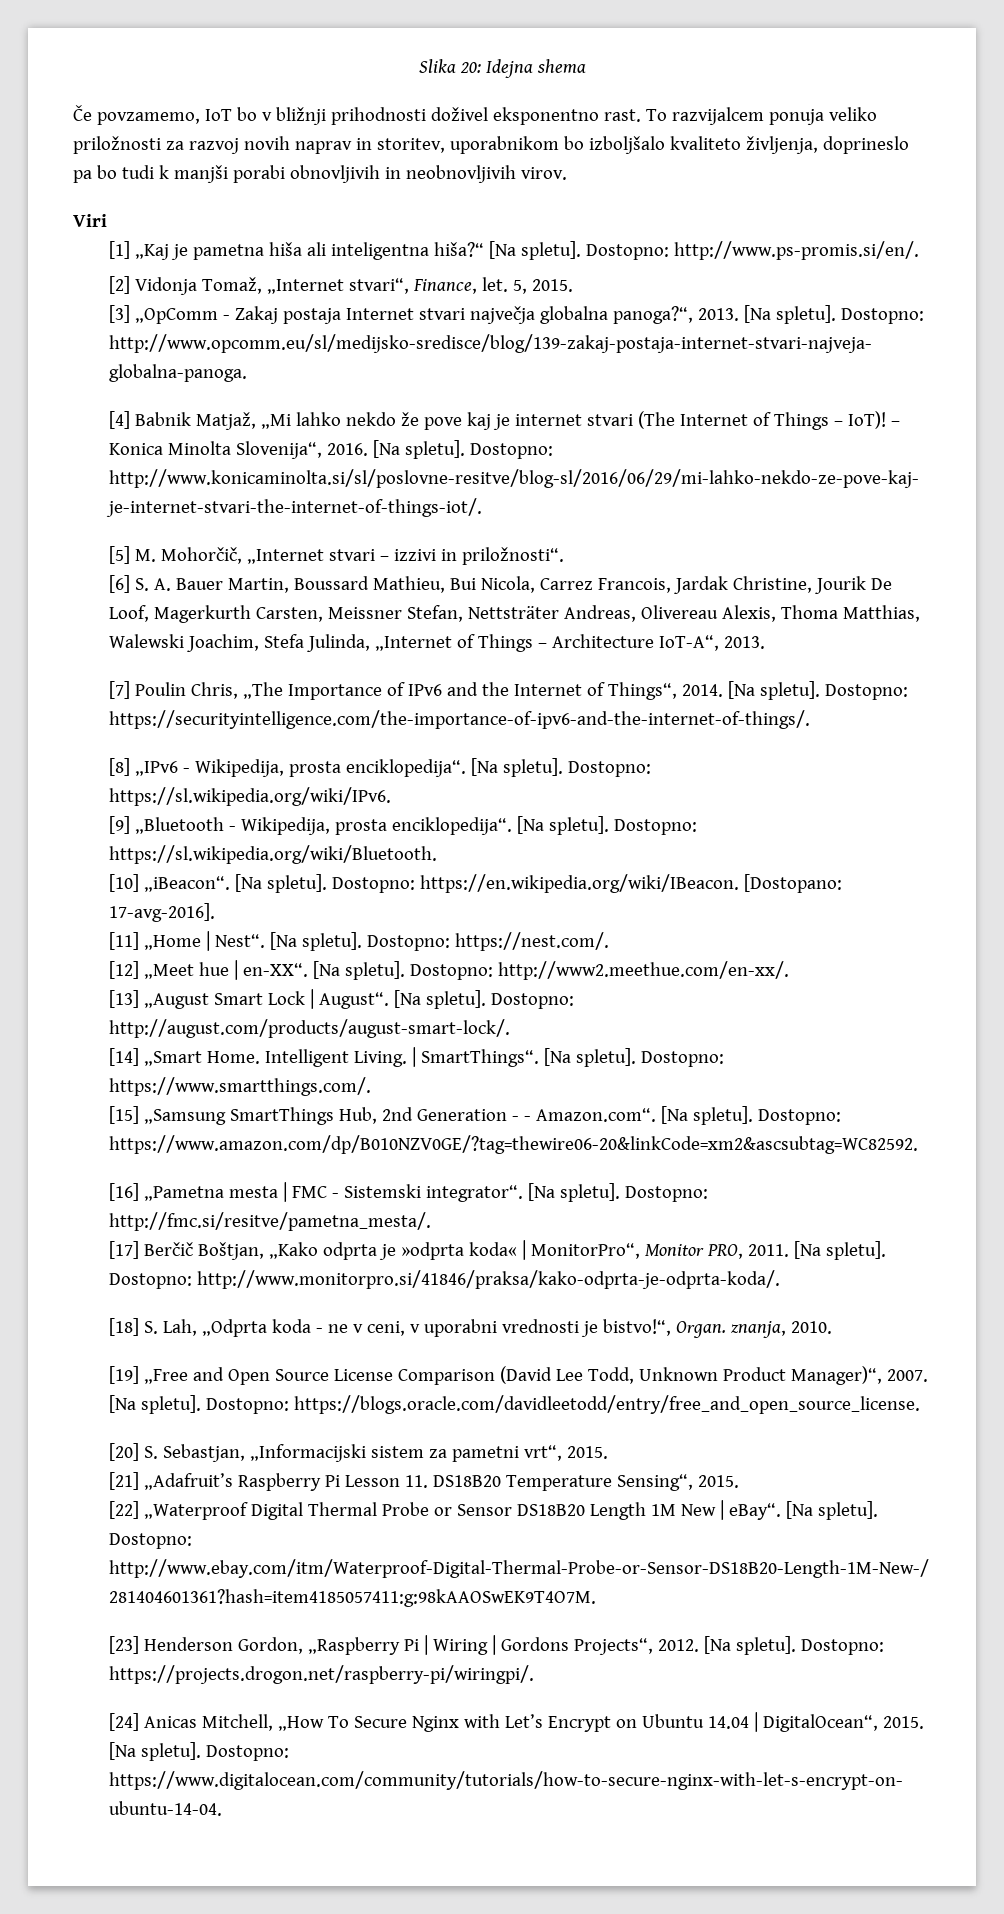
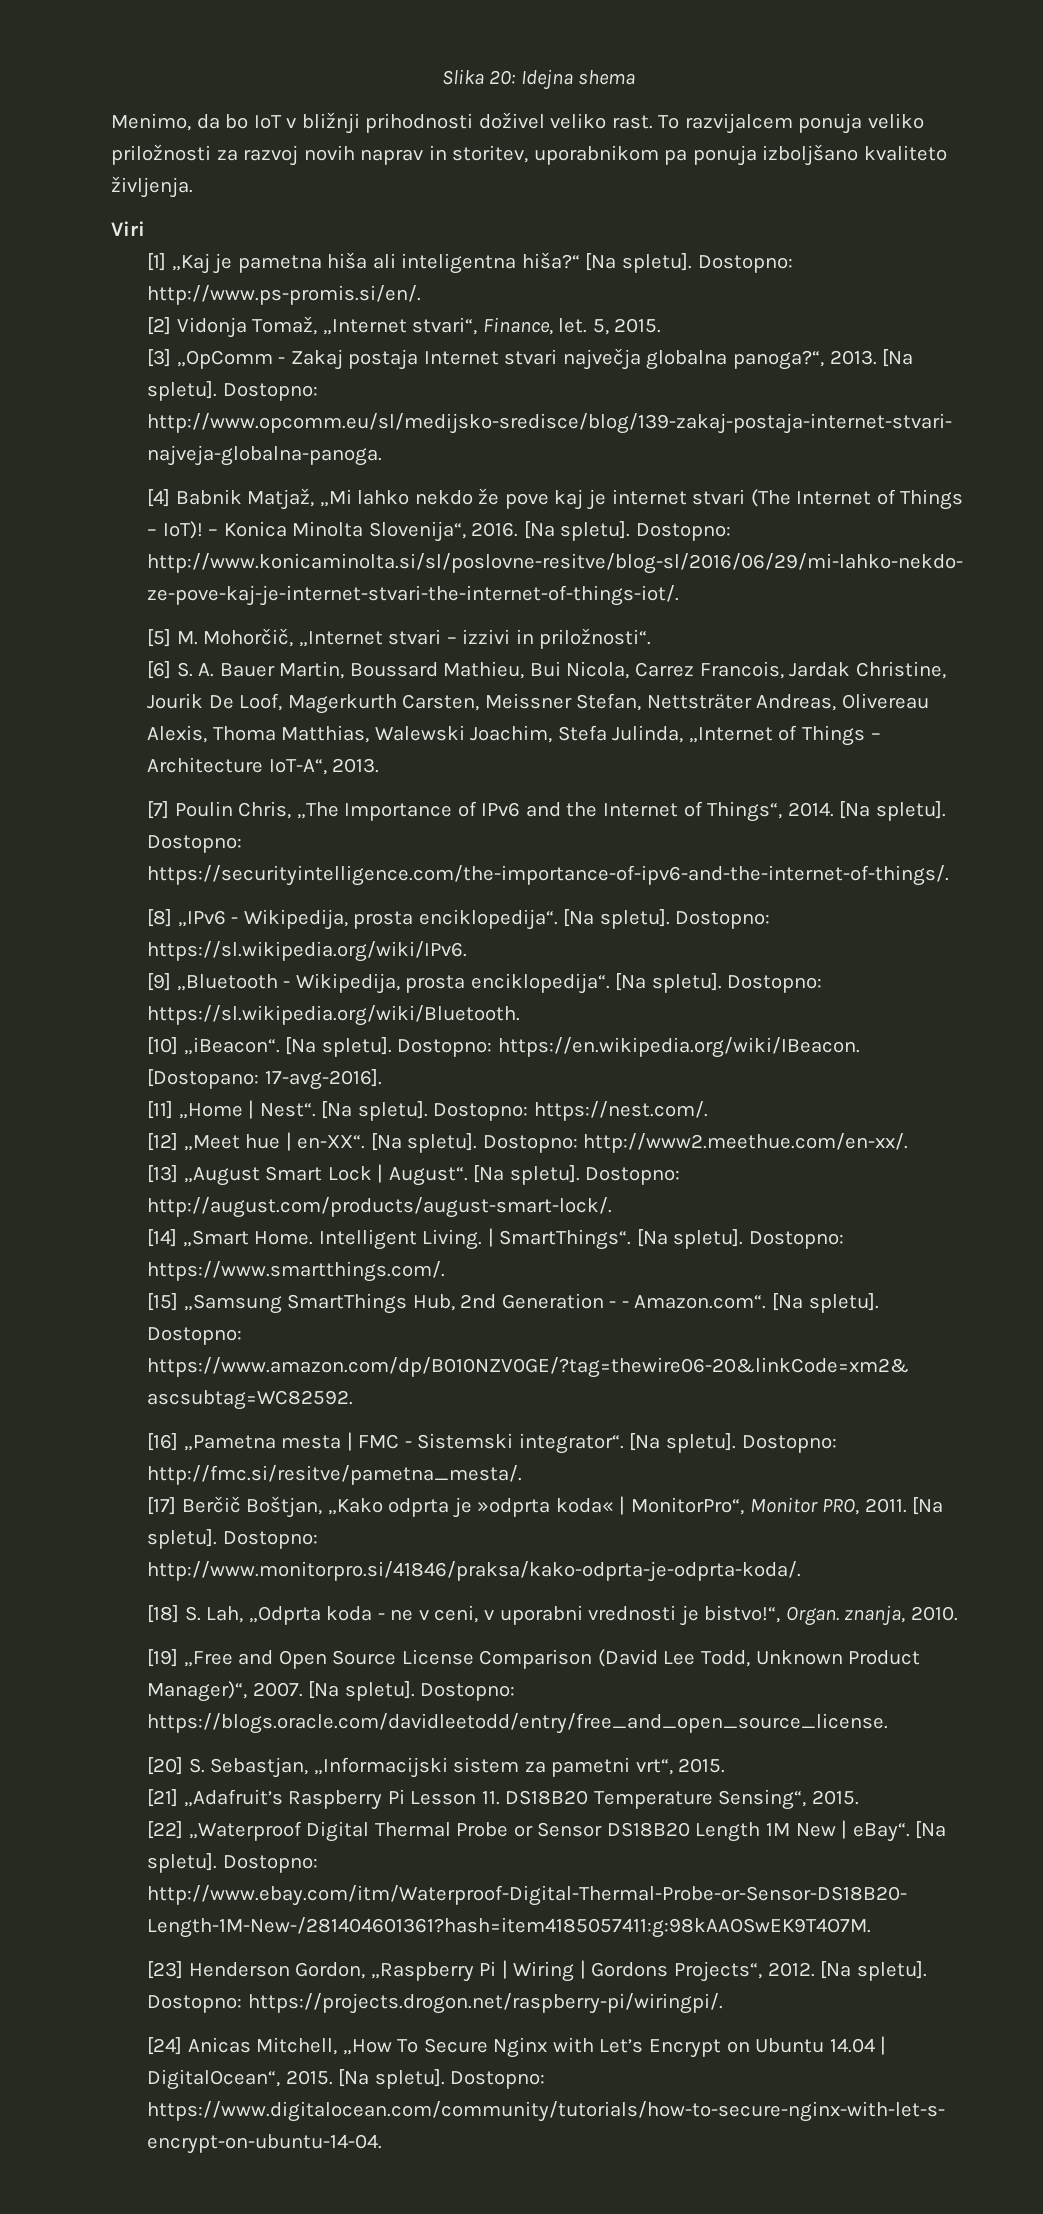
- Če povzamemo, IoT bo v bližnji prihodnosti doživel eksponentno rast.
+ Menimo, da bo IoT v bližnji prihodnosti doživel veliko rast.
- To razvijalcem ponuja veliko priložnosti za razvoj novih naprav in storitev, uporabnikom bo izboljšalo kvaliteto življenja, doprineslo pa bo tudi k manjši porabi obnovljivih in neobnovljivih virov.
+ To razvijalcem ponuja veliko priložnosti za razvoj novih naprav in storitev, uporabnikom pa ponuja izboljšano kvaliteto življenja.

